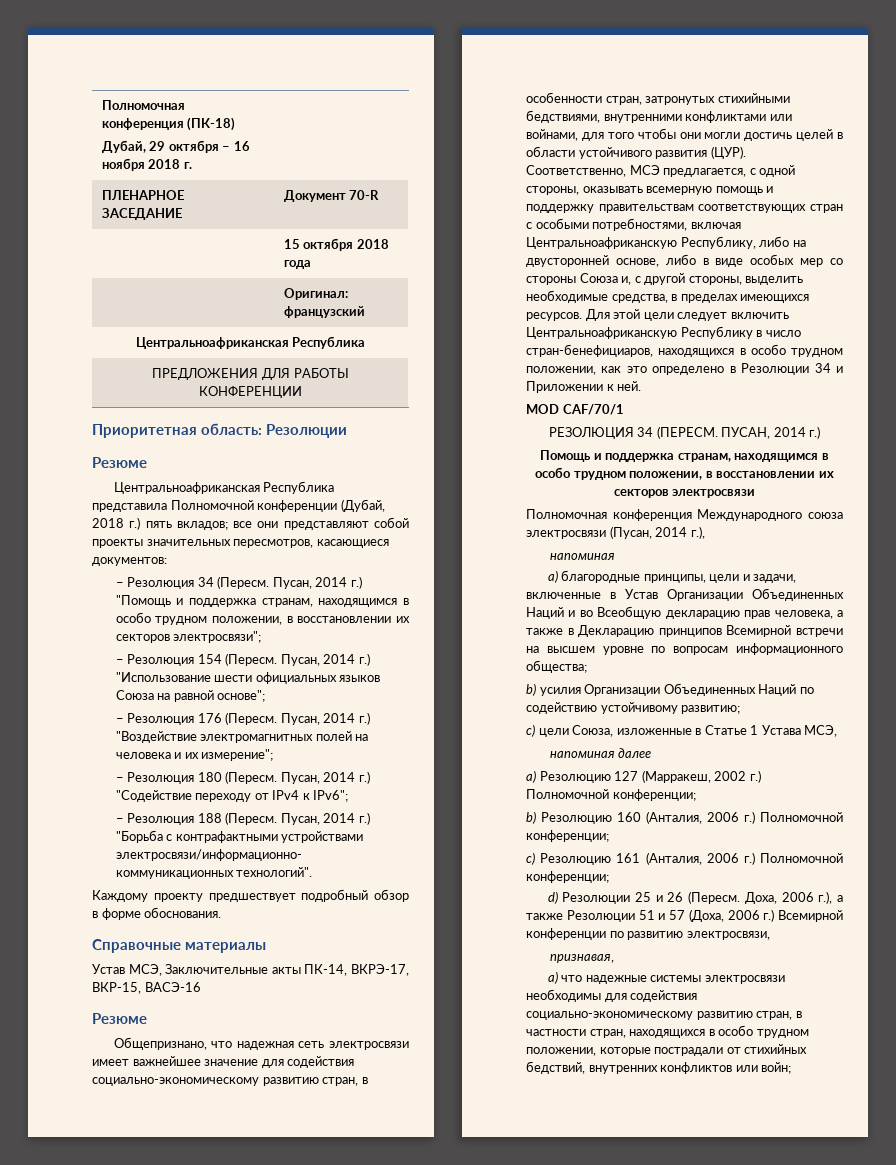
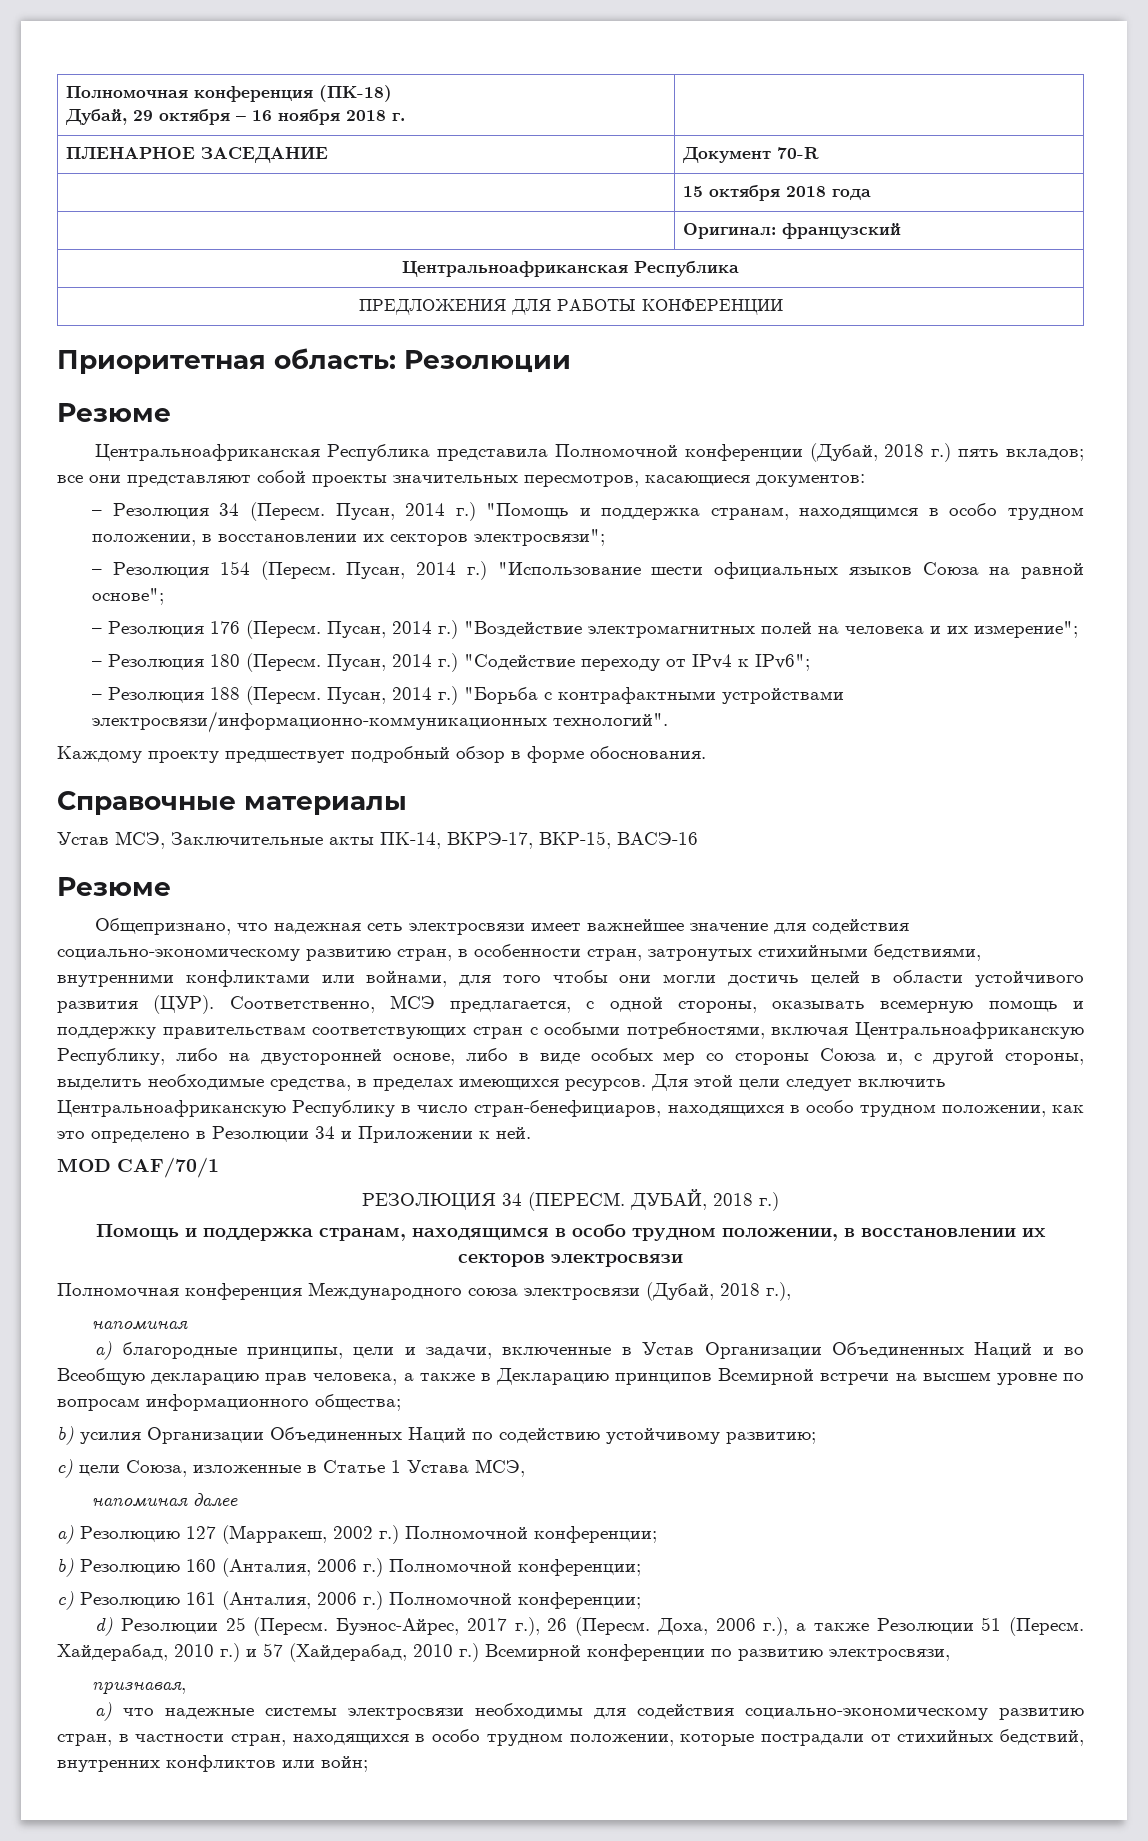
- ПУСАН, 2014 г.)
+ ДУБАЙ, 2018 г.)
- Полномочная конференция Международного союза электросвязи (Пусан, 2014 г.),
+ Полномочная конференция Международного союза электросвязи (Дубай, 2018 г.),
- d) Резолюции 25 и 26 (Пересм.
+ d) Резолюции 25 (Пересм. Буэнос-Айрес, 2017 г.), 26 (Пересм.
- Доха, 2006 г.), а также Резолюции 51 и 57 (Доха, 2006 г.) Всемирной конференции по развитию электросвязи,
+ Доха, 2006 г.), а также Резолюции 51 (Пересм. Хайдерабад, 2010 г.) и 57 (Хайдерабад, 2010 г.) Всемирной конференции по развитию электросвязи,

